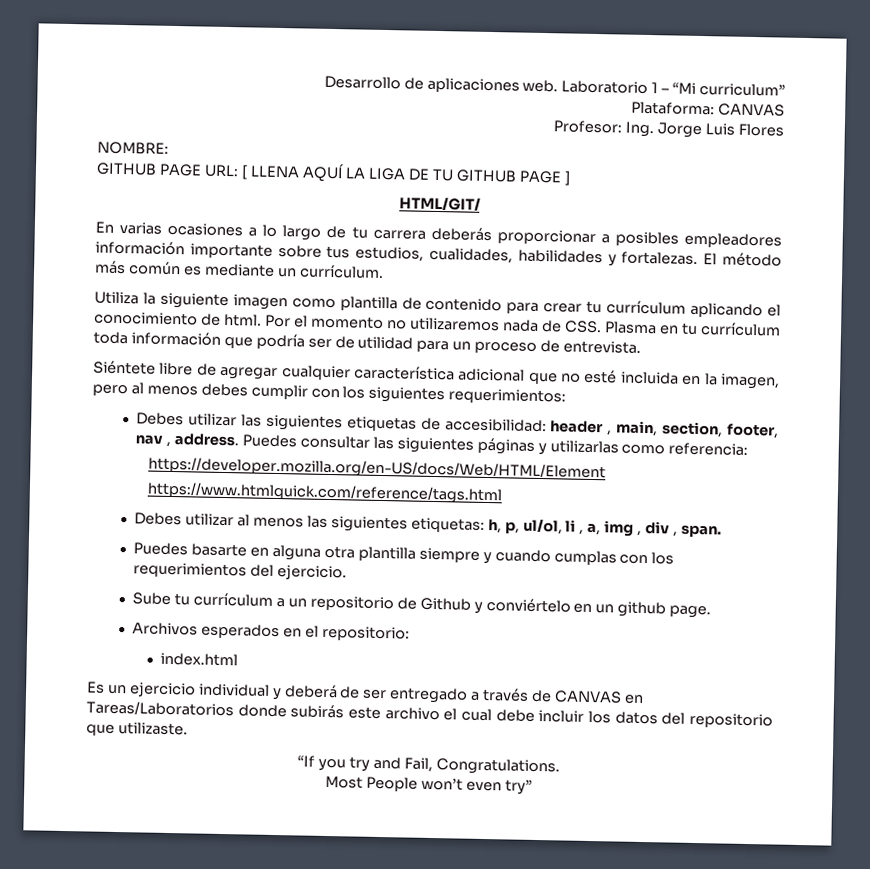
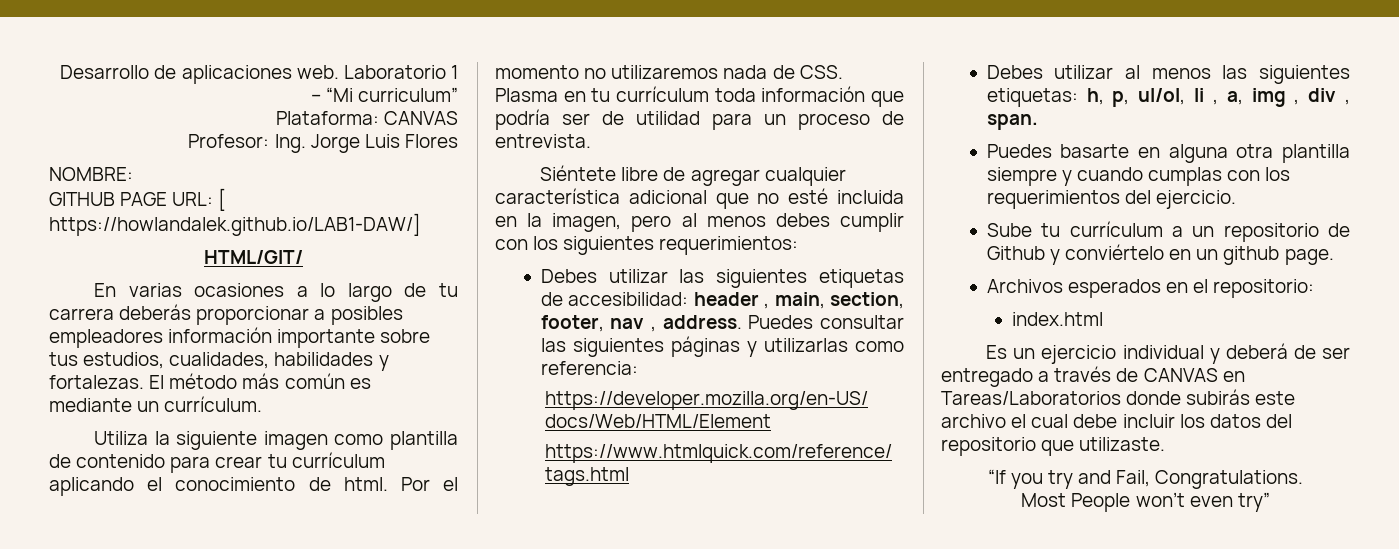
- GITHUB PAGE URL: [ LLENA AQUÍ LA LIGA DE TU GITHUB PAGE ]
+ GITHUB PAGE URL: [ https://howlandalek.github.io/LAB1-DAW/]

